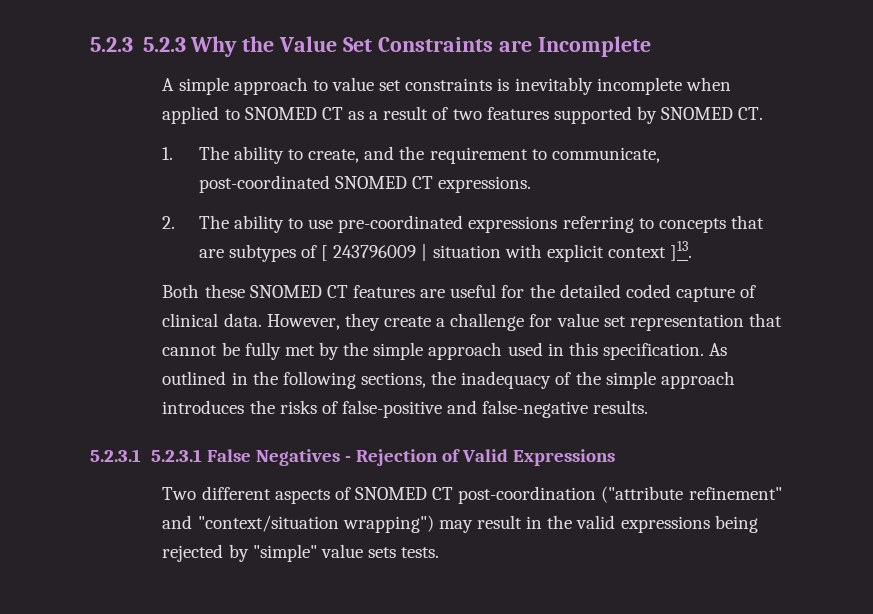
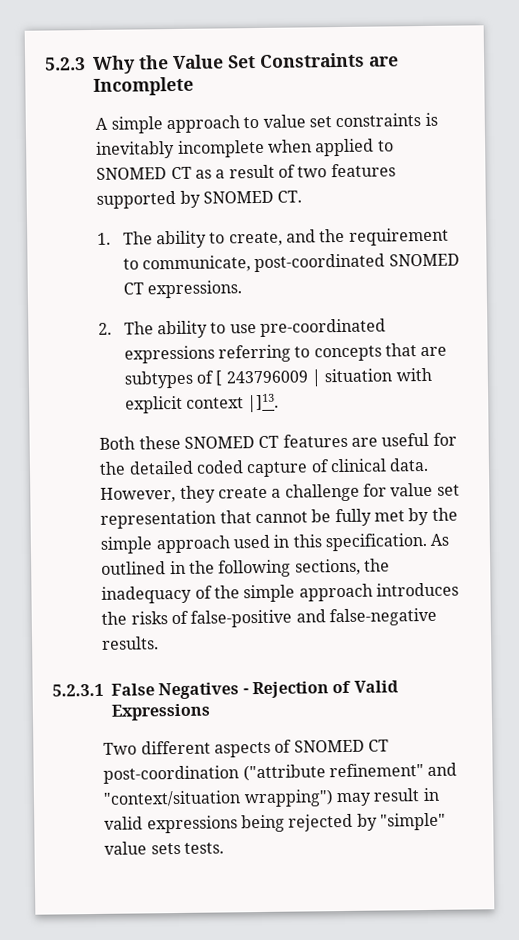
- 5.2.3 5.2.3 Why the Value Set Constraints are Incomplete
+ 5.2.3 Why the Value Set Constraints are Incomplete
- 2. The ability to use pre-coordinated expressions referring to concepts that are subtypes of [ 243796009 | situation with explicit context ]13.
+ 2. The ability to use pre-coordinated expressions referring to concepts that are subtypes of [ 243796009 | situation with explicit context |]13.
- 5.2.3.1 5.2.3.1 False Negatives - Rejection of Valid Expressions
+ 5.2.3.1 False Negatives - Rejection of Valid Expressions
- Two different aspects of SNOMED CT post-coordination ("attribute refinement" and "context/situation wrapping") may result in the valid expressions being rejected by "simple" value sets tests.
+ Two different aspects of SNOMED CT post-coordination ("attribute refinement" and "context/situation wrapping") may result in valid expressions being rejected by "simple" value sets tests.

